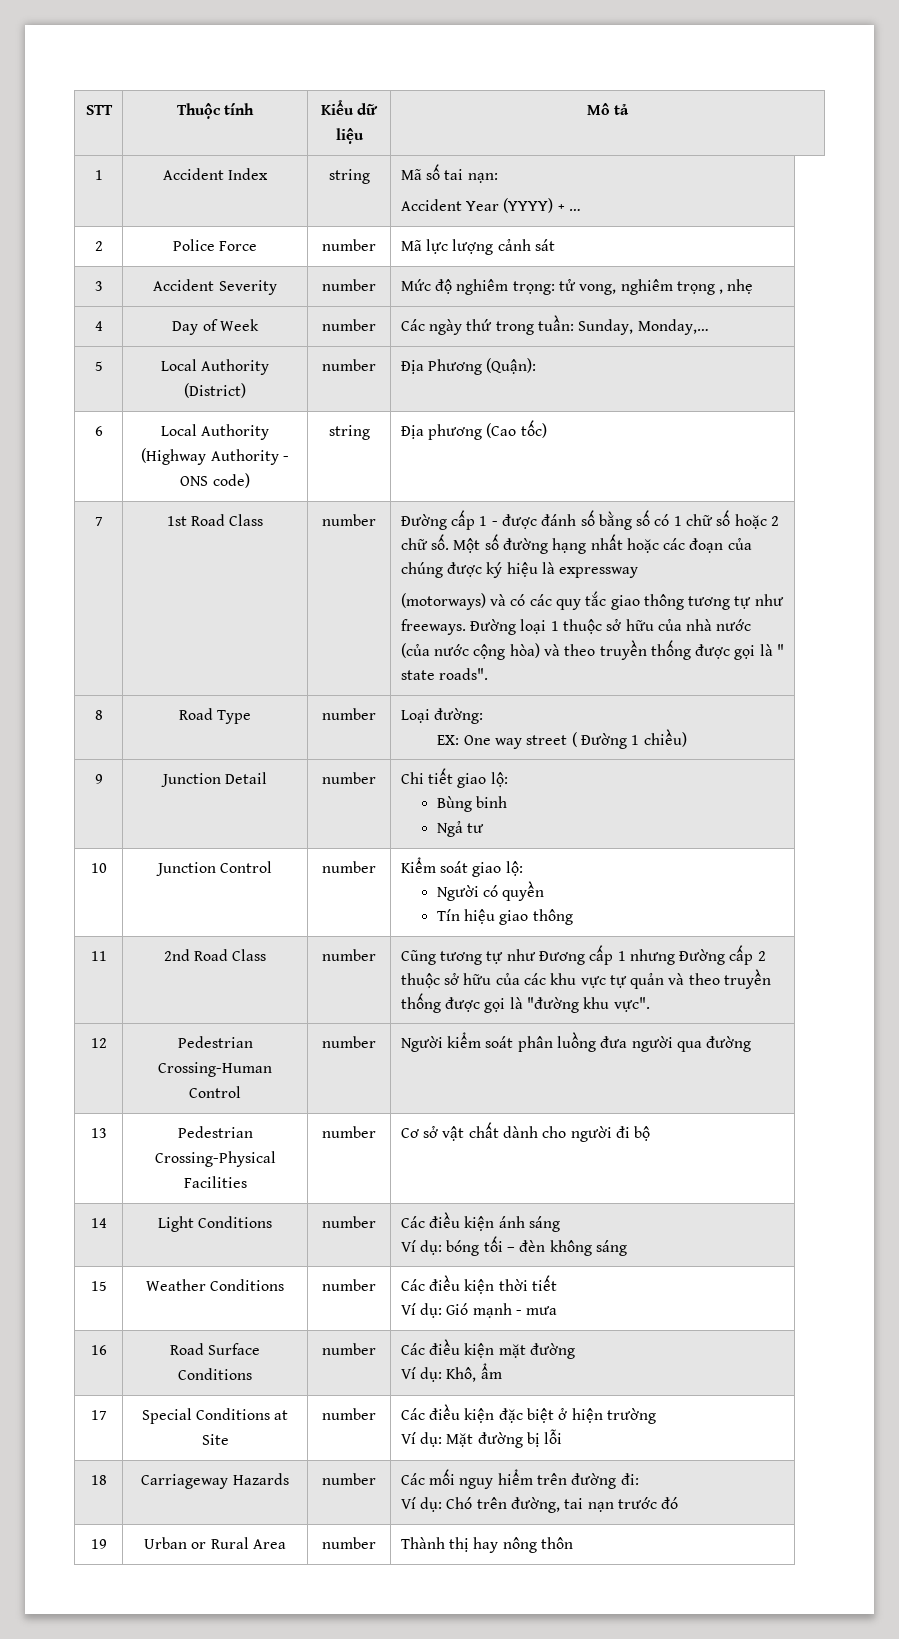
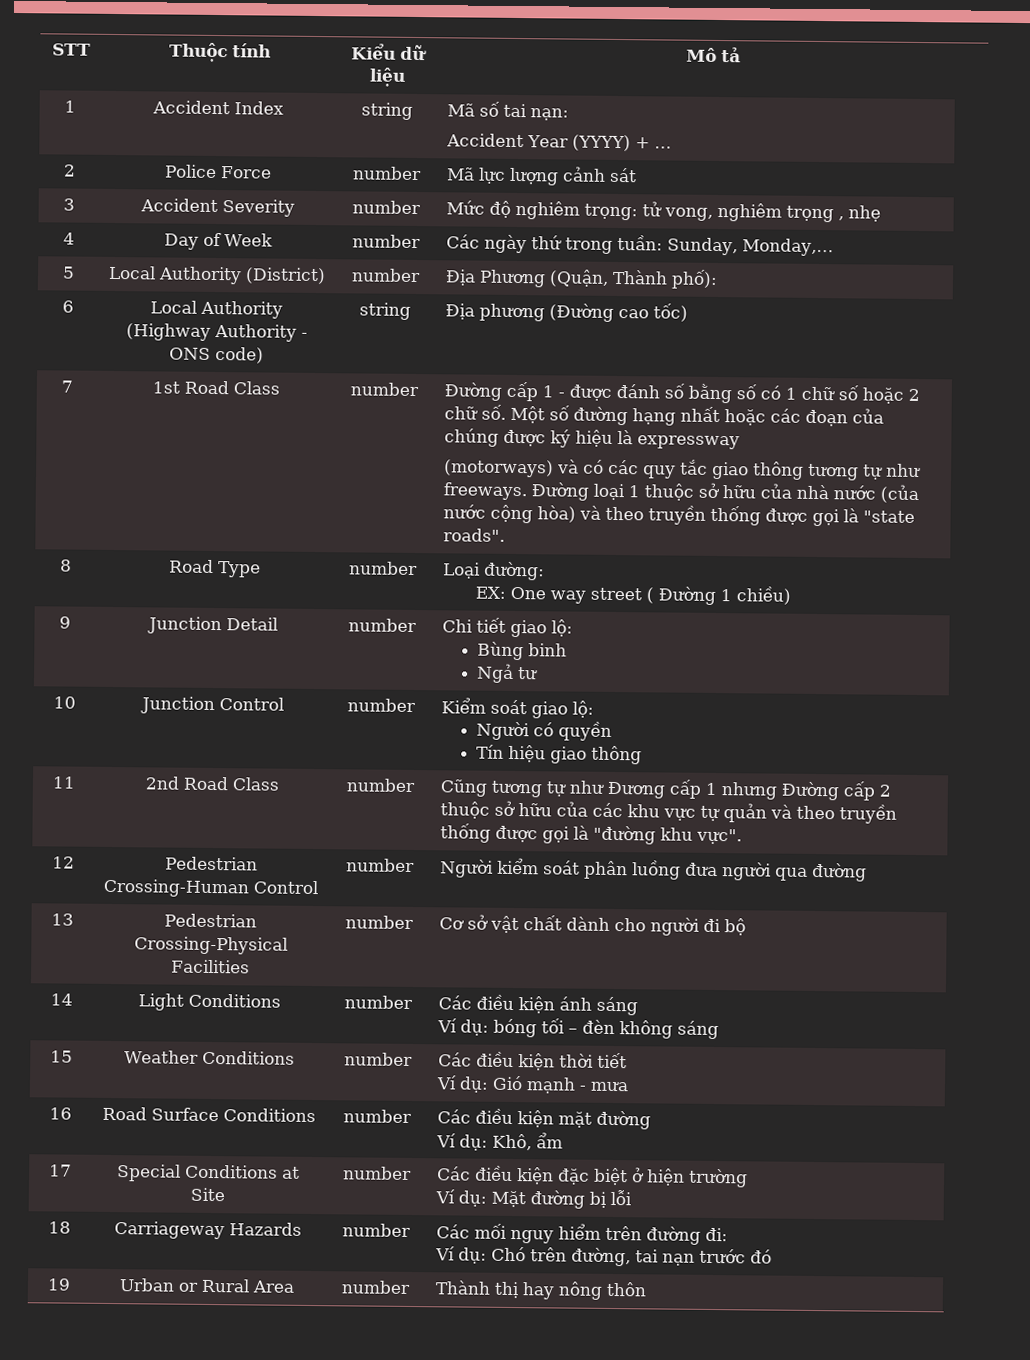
- 5 | Local Authority (District) | number | Địa Phương (Quận):
+ 5 | Local Authority (District) | number | Địa Phương (Quận, Thành phố):
- 6 | Local Authority (Highway Authority - ONS code) | string | Địa phương (Cao tốc)
+ 6 | Local Authority (Highway Authority - ONS code) | string | Địa phương (Đường cao tốc)
- Đường loại 1 thuộc sở hữu của nhà nước (của nước cộng hòa) và theo truyền thống được gọi là " state roads".
+ Đường loại 1 thuộc sở hữu của nhà nước (của nước cộng hòa) và theo truyền thống được gọi là "state roads".

